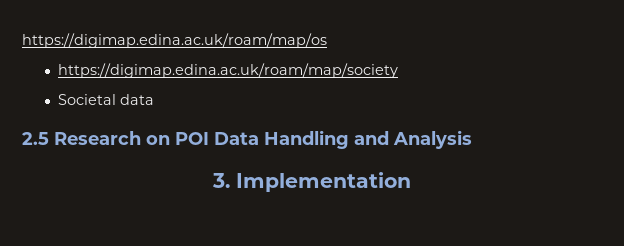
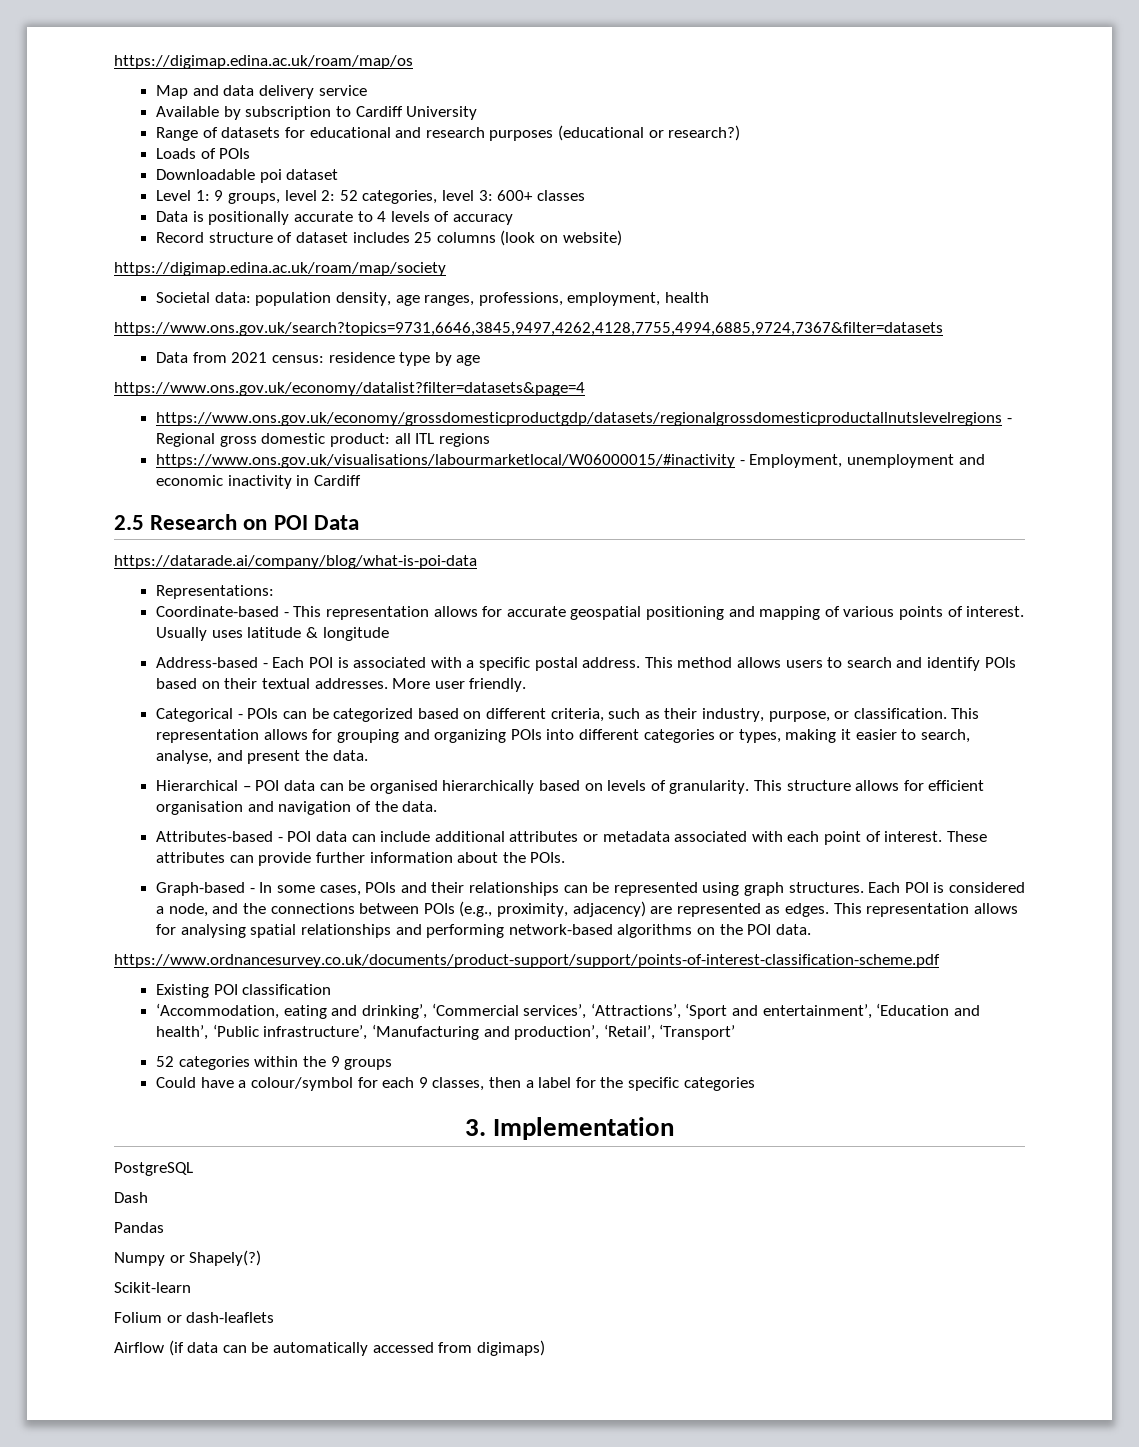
+ Map and data delivery service
+ Available by subscription to Cardiff University
+ Range of datasets for educational and research purposes (educational or research?)
+ Loads of POIs
+ Downloadable poi dataset
+ Level 1: 9 groups, level 2: 52 categories, level 3: 600+ classes
+ Data is positionally accurate to 4 levels of accuracy
+ Record structure of dataset includes 25 columns (look on website)
  https://digimap.edina.ac.uk/roam/map/society
- Societal data
+ Societal data: population density, age ranges, professions, employment, health
+ https://www.ons.gov.uk/search?topics=9731,6646,3845,9497,4262,4128,7755,4994,6885,9724,7367&filter=datasets
+ Data from 2021 census: residence type by age
+ https://www.ons.gov.uk/economy/datalist?filter=datasets&page=4
+ https://www.ons.gov.uk/economy/grossdomesticproductgdp/datasets/regionalgrossdomesticproductallnutslevelregions - Regional gross domestic product: all ITL regions
+ https://www.ons.gov.uk/visualisations/labourmarketlocal/W06000015/#inactivity - Employment, unemployment and economic inactivity in Cardiff
- 2.5 Research on POI Data Handling and Analysis
+ 2.5 Research on POI Data
+ https://datarade.ai/company/blog/what-is-poi-data
+ Representations:
+ Coordinate-based - This representation allows for accurate geospatial positioning and mapping of various points of interest. Usually uses latitude & longitude
+ Address-based - Each POI is associated with a specific postal address. This method allows users to search and identify POIs based on their textual addresses. More user friendly.
+ Categorical - POIs can be categorized based on different criteria, such as their industry, purpose, or classification. This representation allows for grouping and organizing POIs into different categories or types, making it easier to search, analyse, and present the data.
+ Hierarchical – POI data can be organised hierarchically based on levels of granularity. This structure allows for efficient organisation and navigation of the data.
+ Attributes-based - POI data can include additional attributes or metadata associated with each point of interest. These attributes can provide further information about the POIs.
+ Graph-based - In some cases, POIs and their relationships can be represented using graph structures. Each POI is considered a node, and the connections between POIs (e.g., proximity, adjacency) are represented as edges. This representation allows for analysing spatial relationships and performing network-based algorithms on the POI data.
+ https://www.ordnancesurvey.co.uk/documents/product-support/support/points-of-interest-classification-scheme.pdf
+ Existing POI classification
+ ‘Accommodation, eating and drinking’, ‘Commercial services’, ‘Attractions’, ‘Sport and entertainment’, ‘Education and health’, ‘Public infrastructure’, ‘Manufacturing and production’, ‘Retail’, ‘Transport’
+ 52 categories within the 9 groups
+ Could have a colour/symbol for each 9 classes, then a label for the specific categories
  3. Implementation
+ PostgreSQL
+ Dash
+ Pandas
+ Numpy or Shapely(?)
+ Scikit-learn
+ Folium or dash-leaflets
+ Airflow (if data can be automatically accessed from digimaps)

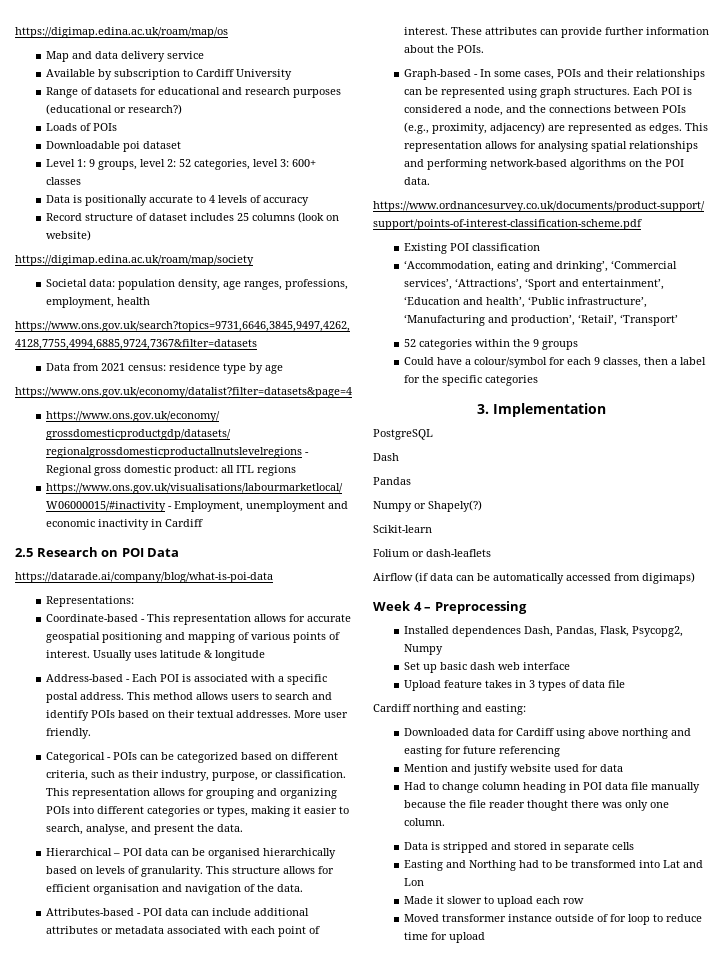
+ Week 4 – Preprocessing
+ Installed dependences Dash, Pandas, Flask, Psycopg2, Numpy
+ Set up basic dash web interface
+ Upload feature takes in 3 types of data file
+ Cardiff northing and easting:
+ Downloaded data for Cardiff using above northing and easting for future referencing
+ Mention and justify website used for data
+ Had to change column heading in POI data file manually because the file reader thought there was only one column.
+ Data is stripped and stored in separate cells
+ Easting and Northing had to be transformed into Lat and Lon
+ Made it slower to upload each row
+ Moved transformer instance outside of for loop to reduce time for upload

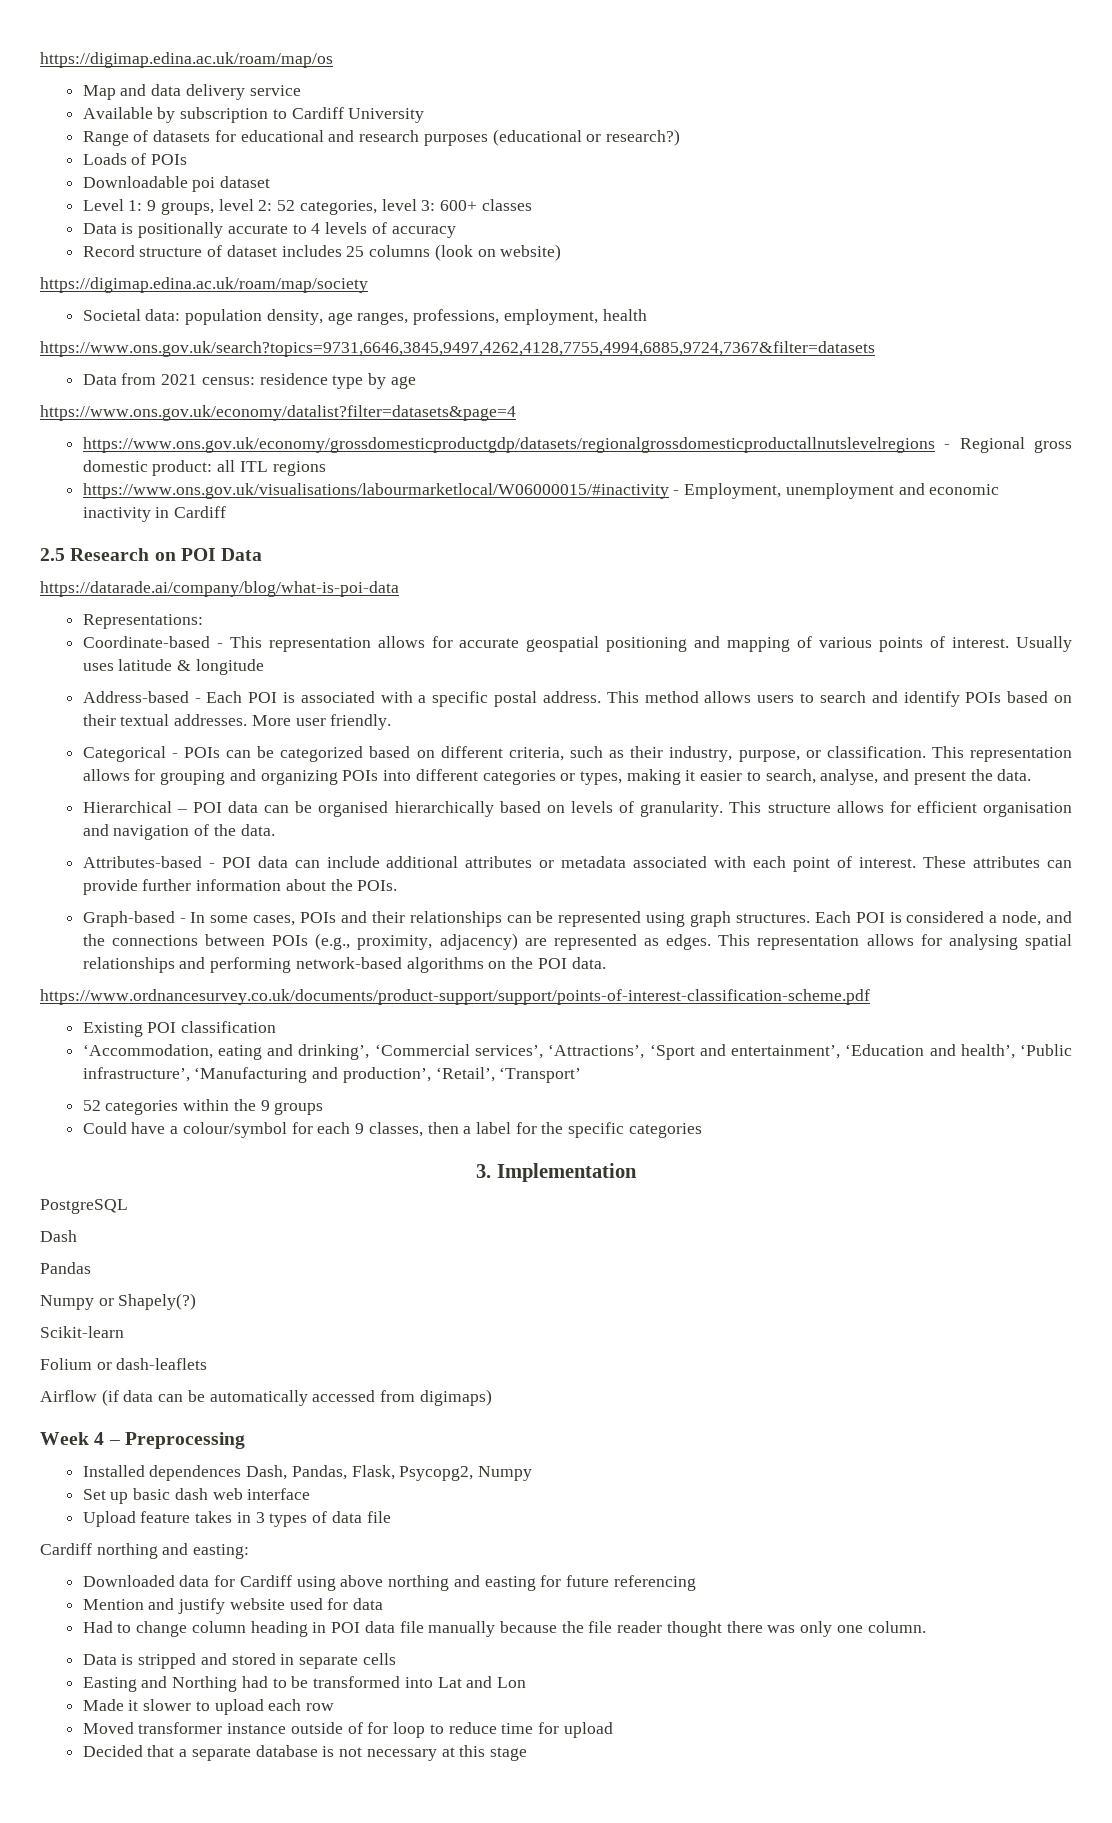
+ Decided that a separate database is not necessary at this stage

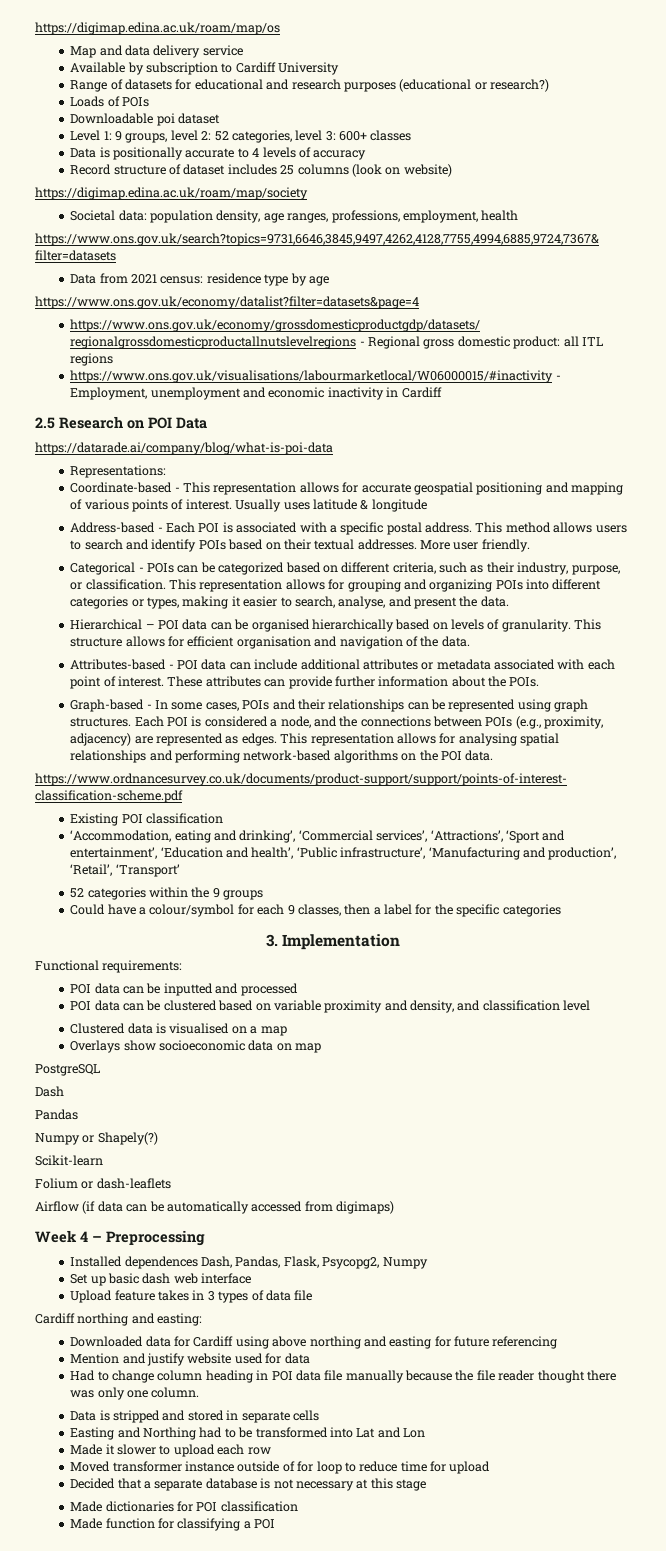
+ Functional requirements:
+ POI data can be inputted and processed
+ POI data can be clustered based on variable proximity and density, and classification level
+ Clustered data is visualised on a map
+ Overlays show socioeconomic data on map
+ Made dictionaries for POI classification
+ Made function for classifying a POI

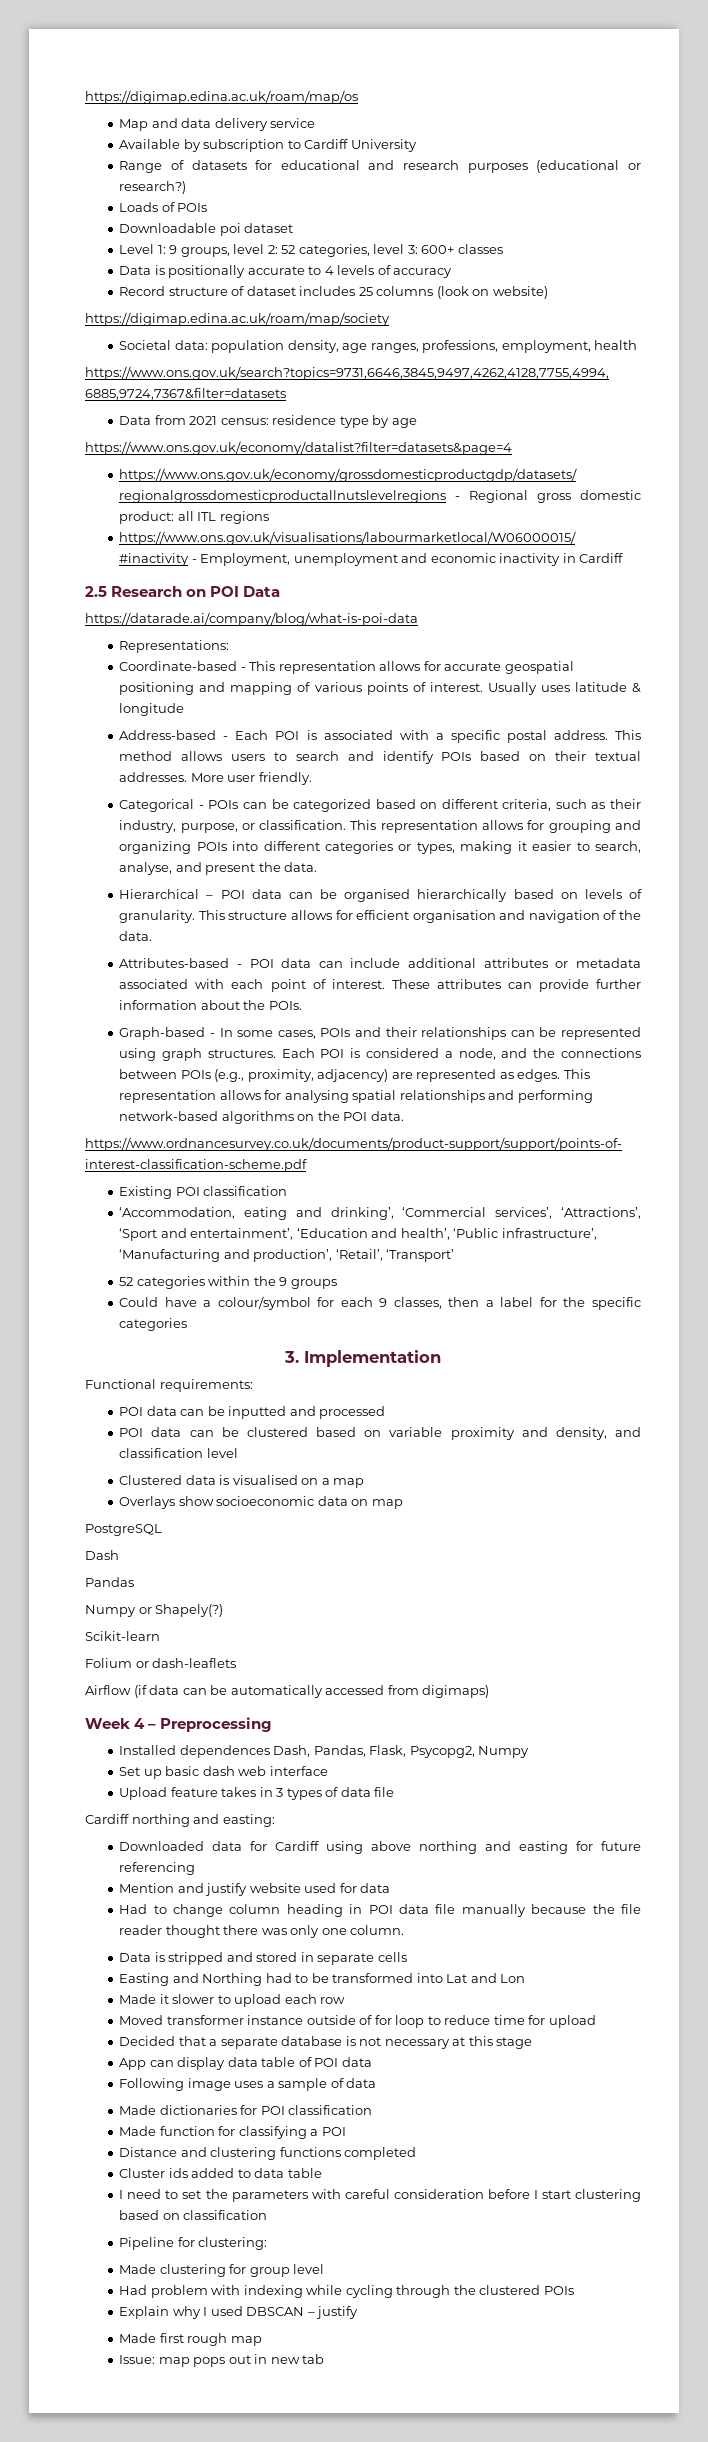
+ App can display data table of POI data
+ Following image uses a sample of data
+ Distance and clustering functions completed
+ Cluster ids added to data table
+ I need to set the parameters with careful consideration before I start clustering based on classification
+ Pipeline for clustering:
+ Made clustering for group level
+ Had problem with indexing while cycling through the clustered POIs
+ Explain why I used DBSCAN – justify
+ Made first rough map
+ Issue: map pops out in new tab

